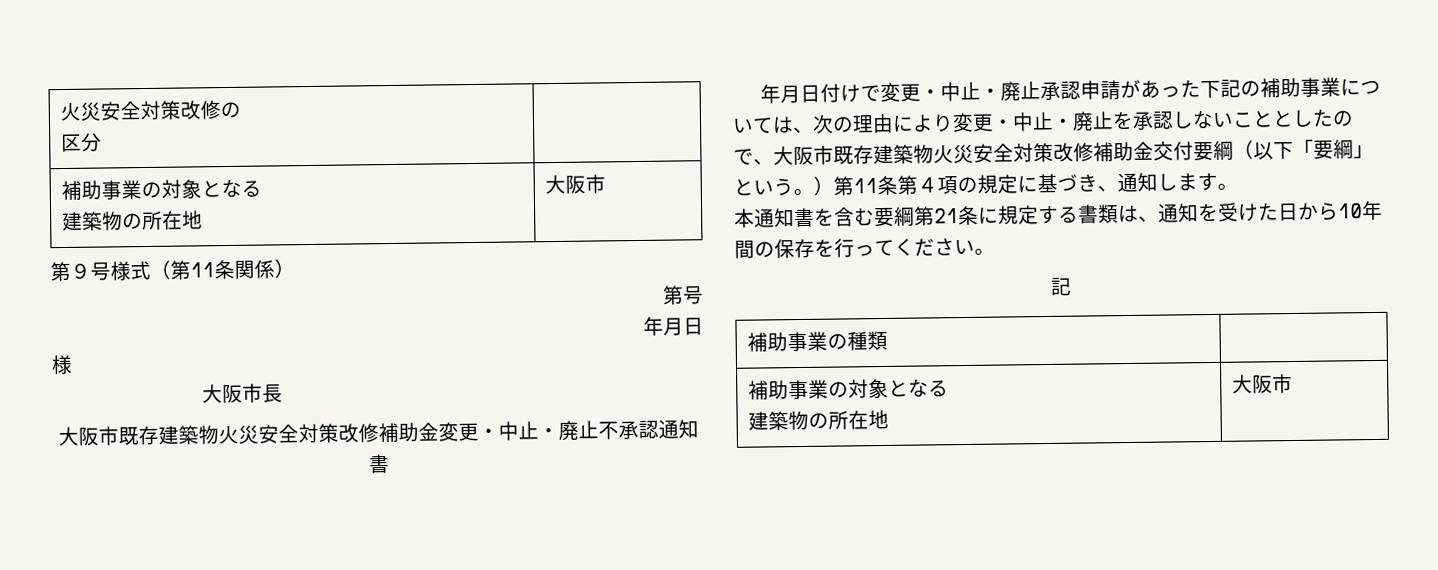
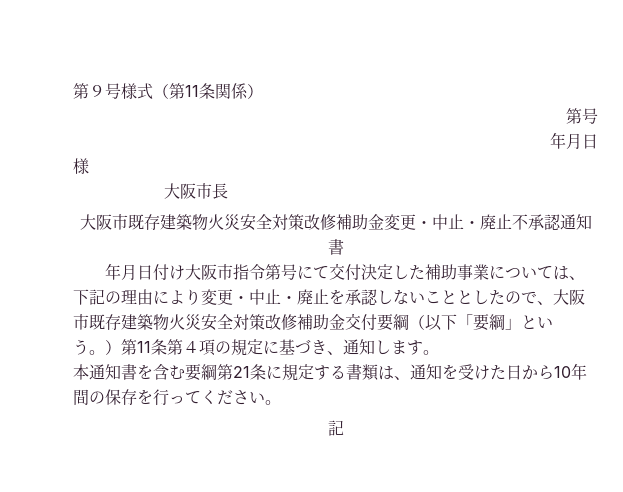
- 火災安全対策改修の
- 区分 |
- 補助事業の対象となる
- 建築物の所在地 | 大阪市
- 年月日付けで変更・中止・廃止承認申請があった下記の補助事業については、次の理由により変更・中止・廃止を承認しないこととしたので、大阪市既存建築物火災安全対策改修補助金交付要綱（以下「要綱」という。）第11条第４項の規定に基づき、通知します。
+ 年月日付け大阪市指令第号にて交付決定した補助事業については、下記の理由により変更・中止・廃止を承認しないこととしたので、大阪市既存建築物火災安全対策改修補助金交付要綱（以下「要綱」という。）第11条第４項の規定に基づき、通知します。
- 補助事業の種類 |
- 補助事業の対象となる
- 建築物の所在地 | 大阪市

